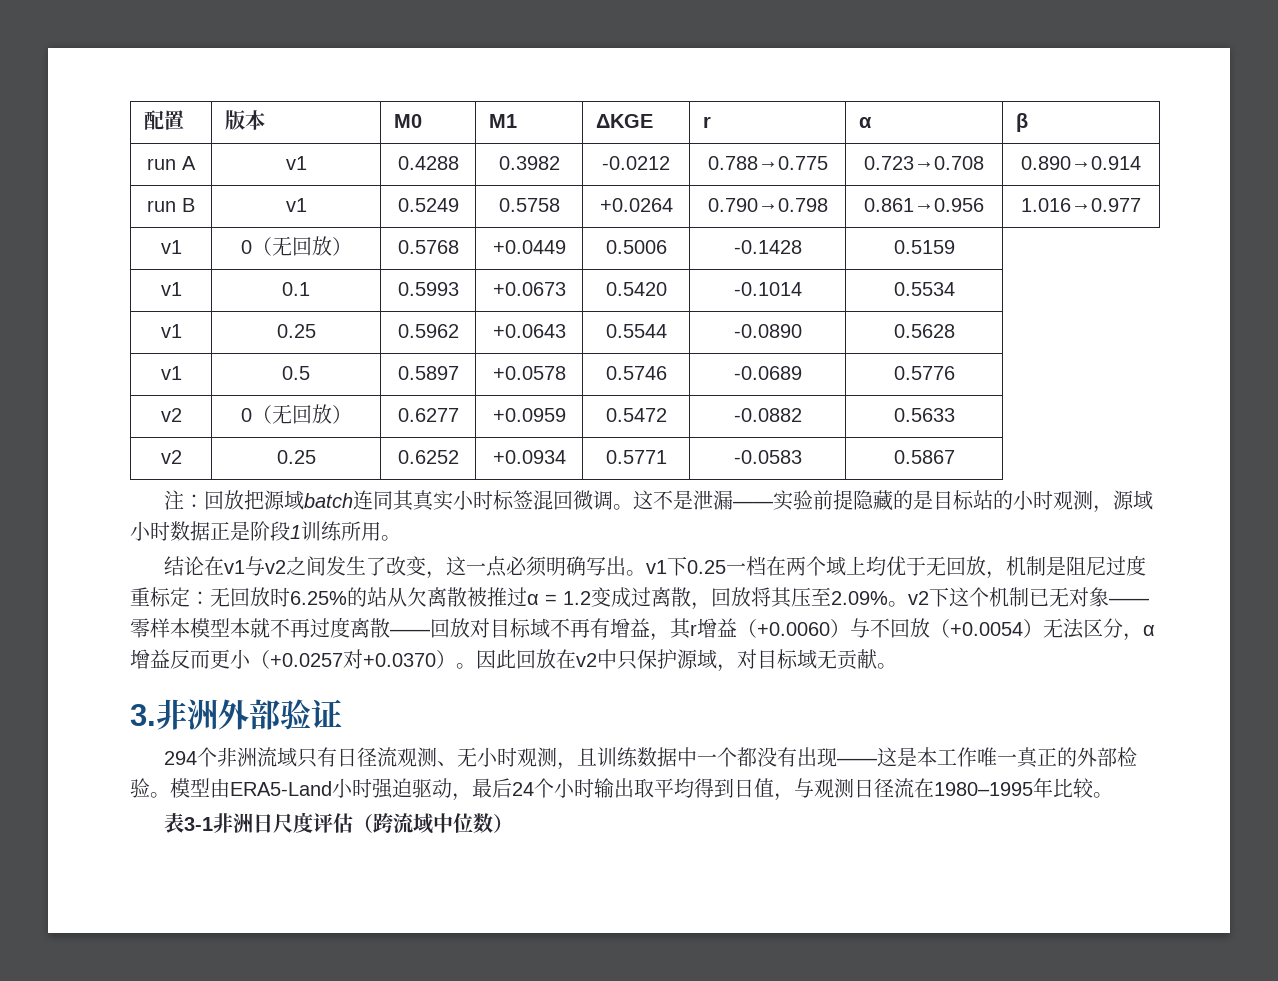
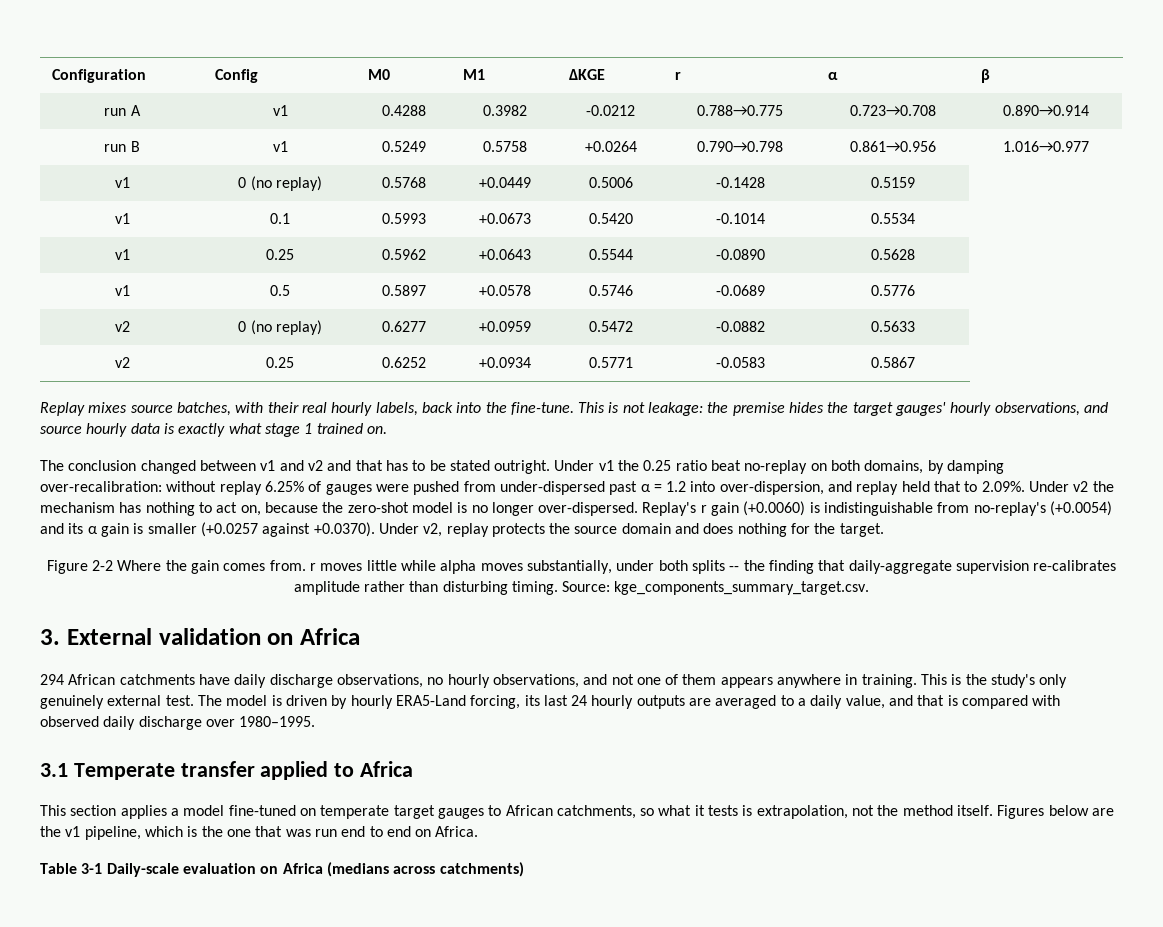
- 配置 | 版本 | M0 | M1 | ΔKGE | r | α | β
+ Configuration | Config | M0 | M1 | ΔKGE | r | α | β
- v1 | 0（无回放） | 0.5768 | +0.0449 | 0.5006 | -0.1428 | 0.5159
+ v1 | 0 (no replay) | 0.5768 | +0.0449 | 0.5006 | -0.1428 | 0.5159
- v2 | 0（无回放） | 0.6277 | +0.0959 | 0.5472 | -0.0882 | 0.5633
+ v2 | 0 (no replay) | 0.6277 | +0.0959 | 0.5472 | -0.0882 | 0.5633
- 注：回放把源域batch连同其真实小时标签混回微调。这不是泄漏——实验前提隐藏的是目标站的小时观测，源域小时数据正是阶段1训练所用。
- 结论在v1与v2之间发生了改变，这一点必须明确写出。v1下0.25一档在两个域上均优于无回放，机制是阻尼过度重标定：无回放时6.25%的站从欠离散被推过α = 1.2变成过离散，回放将其压至2.09%。v2下这个机制已无对象——零样本模型本就不再过度离散——回放对目标域不再有增益，其r增益（+0.0060）与不回放（+0.0054）无法区分，α增益反而更小（+0.0257对+0.0370）。因此回放在v2中只保护源域，对目标域无贡献。
- 3.非洲外部验证
- 294个非洲流域只有日径流观测、无小时观测，且训练数据中一个都没有出现——这是本工作唯一真正的外部检验。模型由ERA5-Land小时强迫驱动，最后24个小时输出取平均得到日值，与观测日径流在1980–1995年比较。
- 表3-1非洲日尺度评估（跨流域中位数）
+ Replay mixes source batches, with their real hourly labels, back into the fine-tune. This is not leakage: the premise hides the target gauges' hourly observations, and source hourly data is exactly what stage 1 trained on.
+ The conclusion changed between v1 and v2 and that has to be stated outright. Under v1 the 0.25 ratio beat no-replay on both domains, by damping over-recalibration: without replay 6.25% of gauges were pushed from under-dispersed past α = 1.2 into over-dispersion, and replay held that to 2.09%. Under v2 the mechanism has nothing to act on, because the zero-shot model is no longer over-dispersed. Replay's r gain (+0.0060) is indistinguishable from no-replay's (+0.0054) and its α gain is smaller (+0.0257 against +0.0370). Under v2, replay protects the source domain and does nothing for the target.
+ Figure 2-2 Where the gain comes from. r moves little while alpha moves substantially, under both splits -- the finding that daily-aggregate supervision re-calibrates amplitude rather than disturbing timing. Source: kge_components_summary_target.csv.
+ 3. External validation on Africa
+ 294 African catchments have daily discharge observations, no hourly observations, and not one of them appears anywhere in training. This is the study's only genuinely external test. The model is driven by hourly ERA5-Land forcing, its last 24 hourly outputs are averaged to a daily value, and that is compared with observed daily discharge over 1980–1995.
+ 3.1 Temperate transfer applied to Africa
+ This section applies a model fine-tuned on temperate target gauges to African catchments, so what it tests is extrapolation, not the method itself. Figures below are the v1 pipeline, which is the one that was run end to end on Africa.
+ Table 3-1 Daily-scale evaluation on Africa (medians across catchments)

